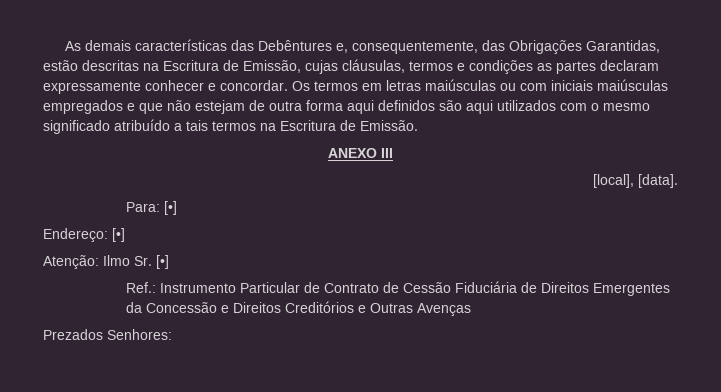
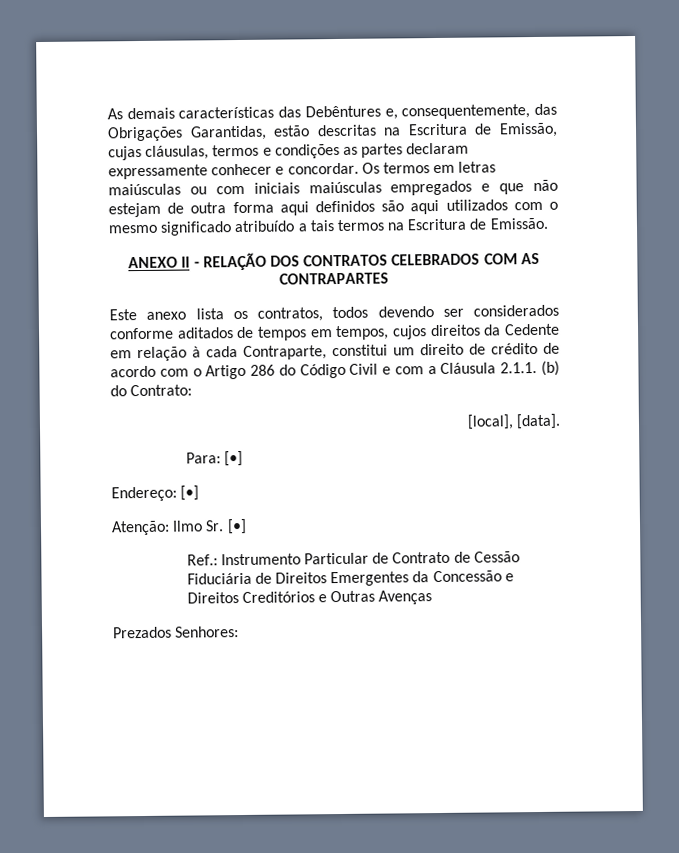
- ANEXO III
+ ANEXO II - RELAÇÃO DOS CONTRATOS CELEBRADOS COM AS CONTRAPARTES
+ Este anexo lista os contratos, todos devendo ser considerados conforme aditados de tempos em tempos, cujos direitos da Cedente em relação à cada Contraparte, constitui um direito de crédito de acordo com o Artigo 286 do Código Civil e com a Cláusula 2.1.1. (b) do Contrato:

